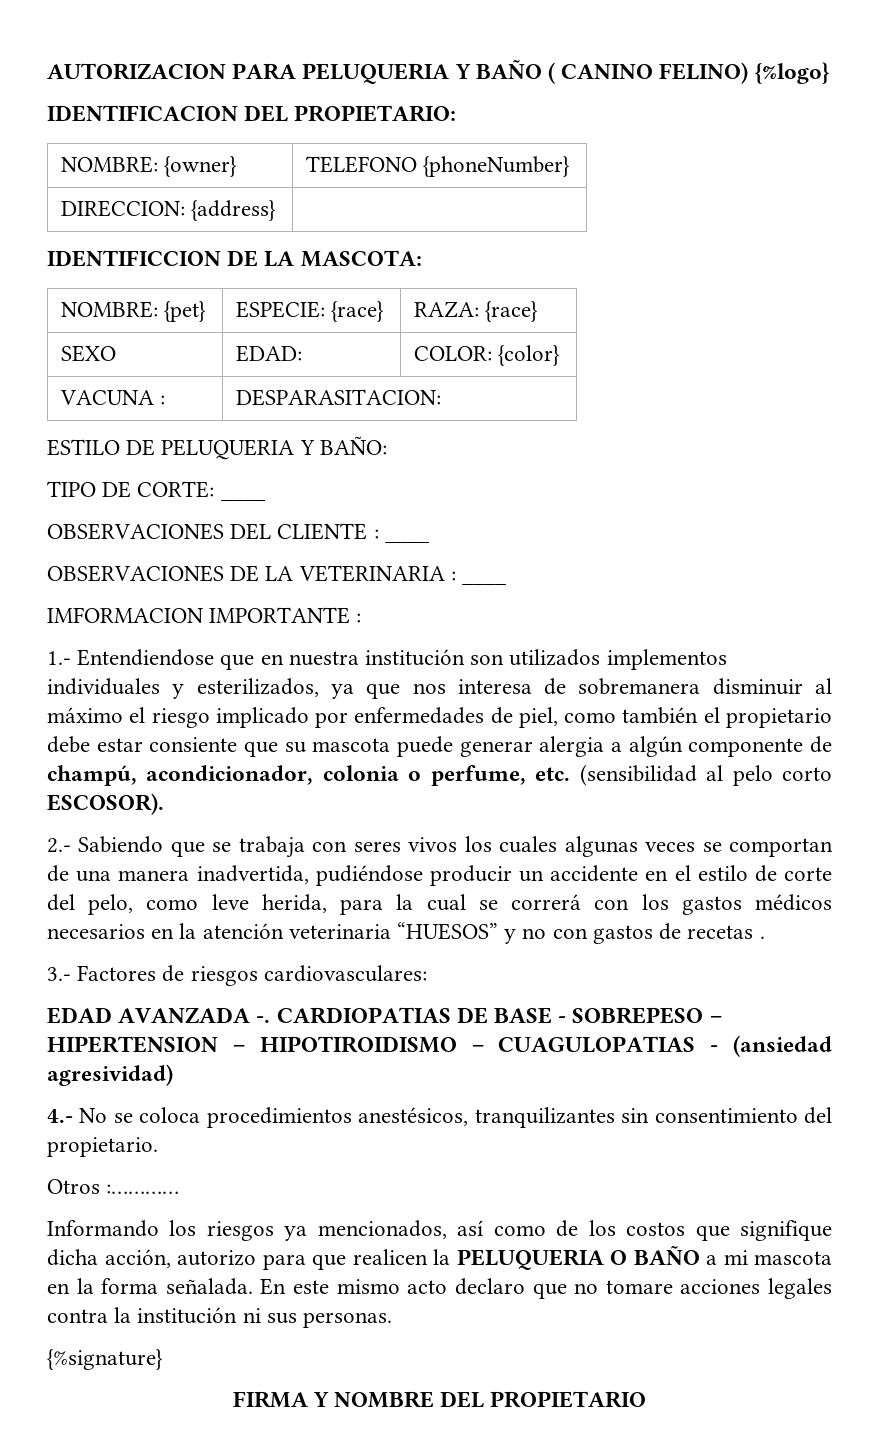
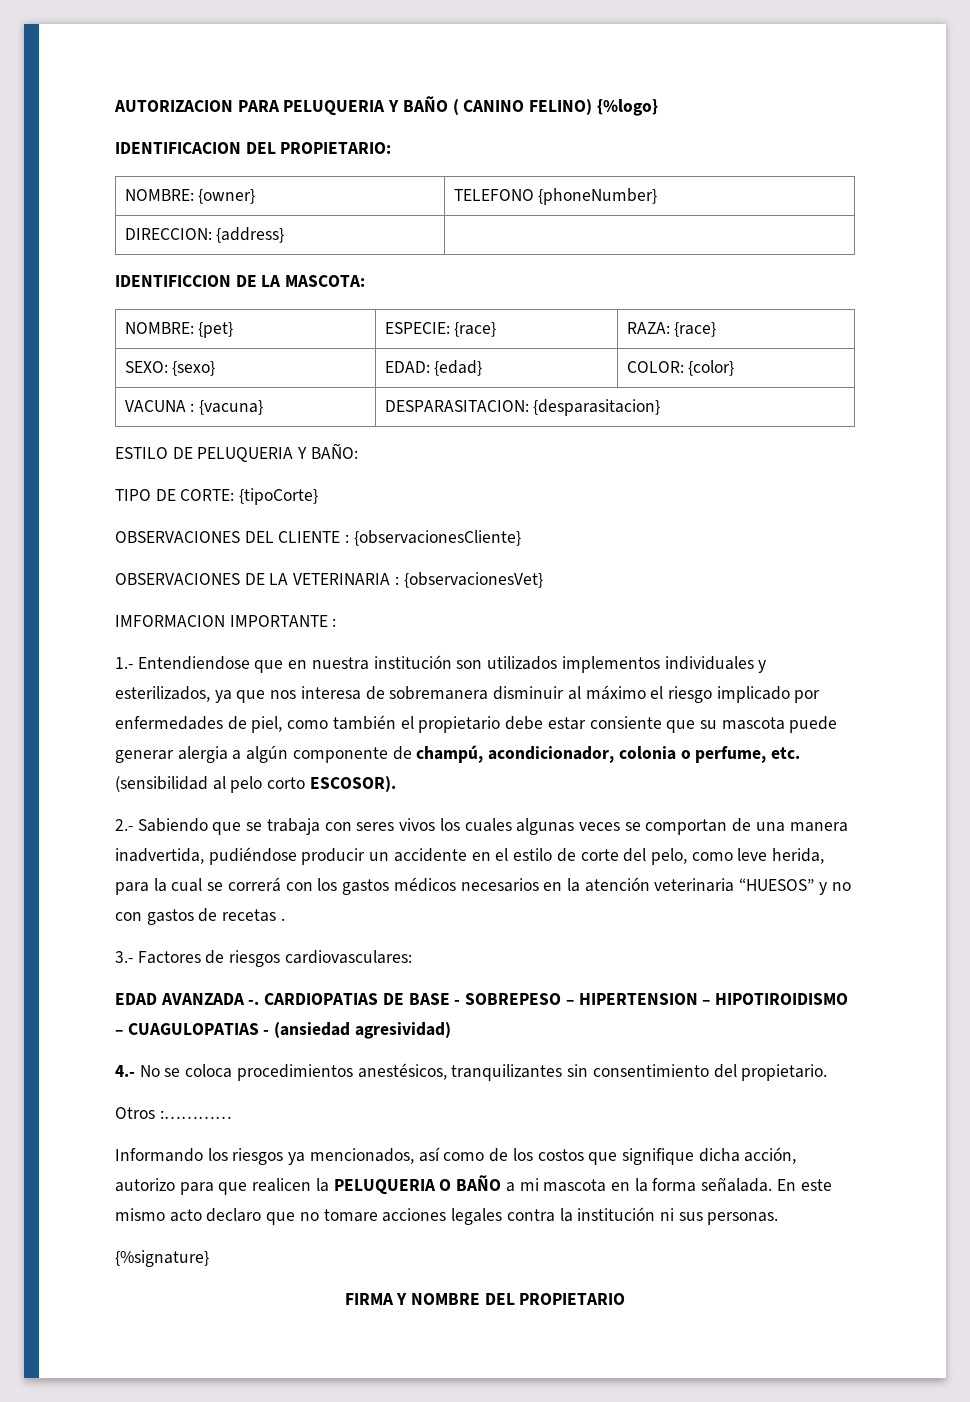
- SEXO | EDAD: | COLOR: {color}
+ SEXO: {sexo} | EDAD: {edad} | COLOR: {color}
- VACUNA : | DESPARASITACION:
+ VACUNA : {vacuna} | DESPARASITACION: {desparasitacion}
- TIPO DE CORTE: ____
+ TIPO DE CORTE: {tipoCorte}
- OBSERVACIONES DEL CLIENTE : ____
+ OBSERVACIONES DEL CLIENTE : {observacionesCliente}
- OBSERVACIONES DE LA VETERINARIA : ____
+ OBSERVACIONES DE LA VETERINARIA : {observacionesVet}

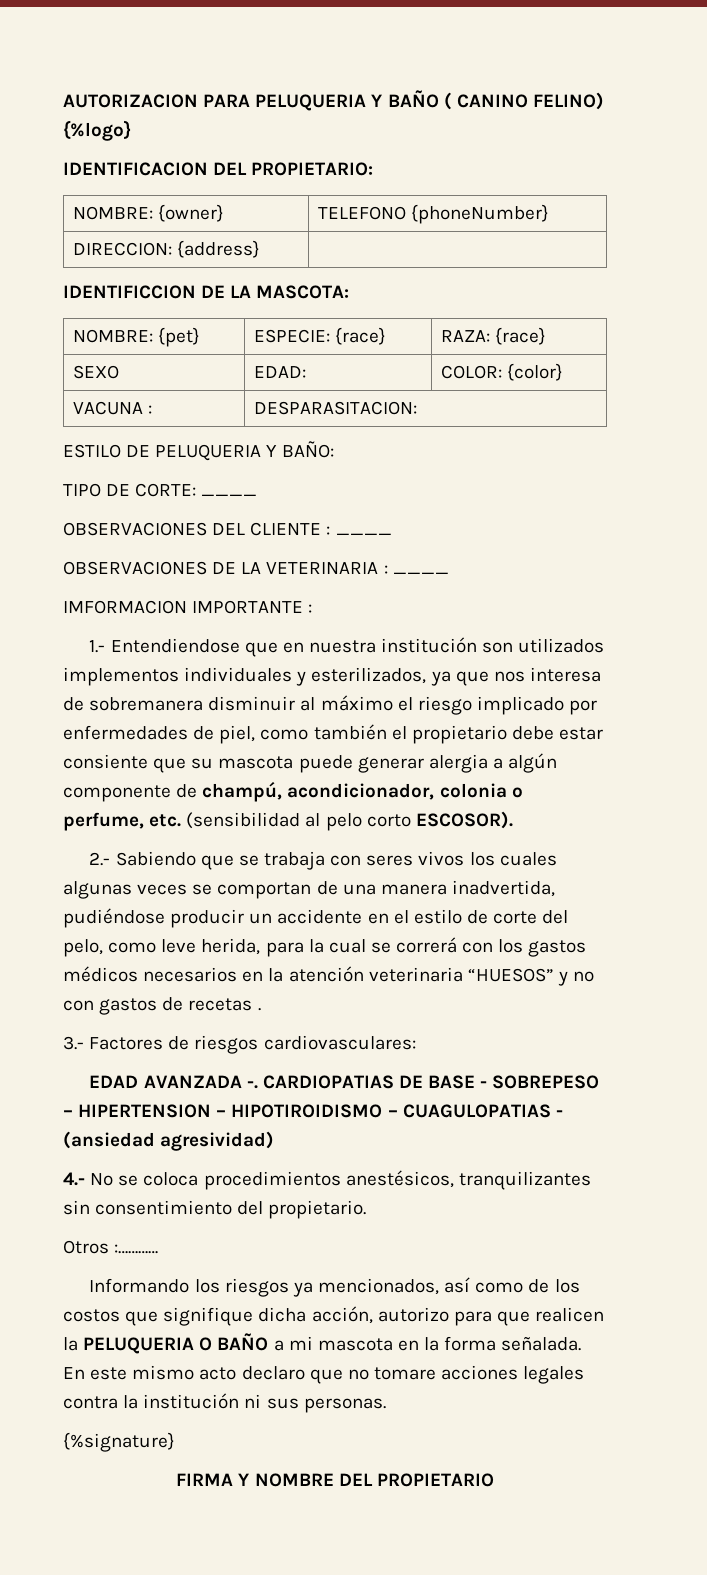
- SEXO: {sexo} | EDAD: {edad} | COLOR: {color}
+ SEXO | EDAD: | COLOR: {color}
- VACUNA : {vacuna} | DESPARASITACION: {desparasitacion}
+ VACUNA : | DESPARASITACION:
- TIPO DE CORTE: {tipoCorte}
+ TIPO DE CORTE: ____
- OBSERVACIONES DEL CLIENTE : {observacionesCliente}
+ OBSERVACIONES DEL CLIENTE : ____
- OBSERVACIONES DE LA VETERINARIA : {observacionesVet}
+ OBSERVACIONES DE LA VETERINARIA : ____

